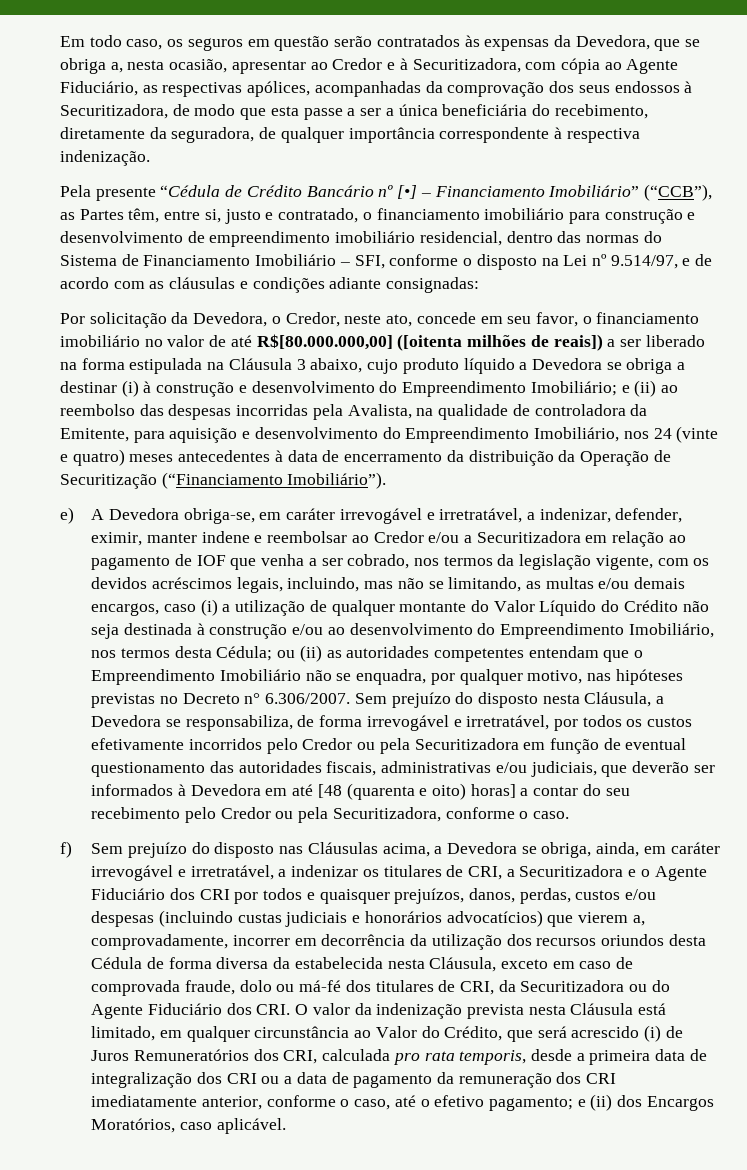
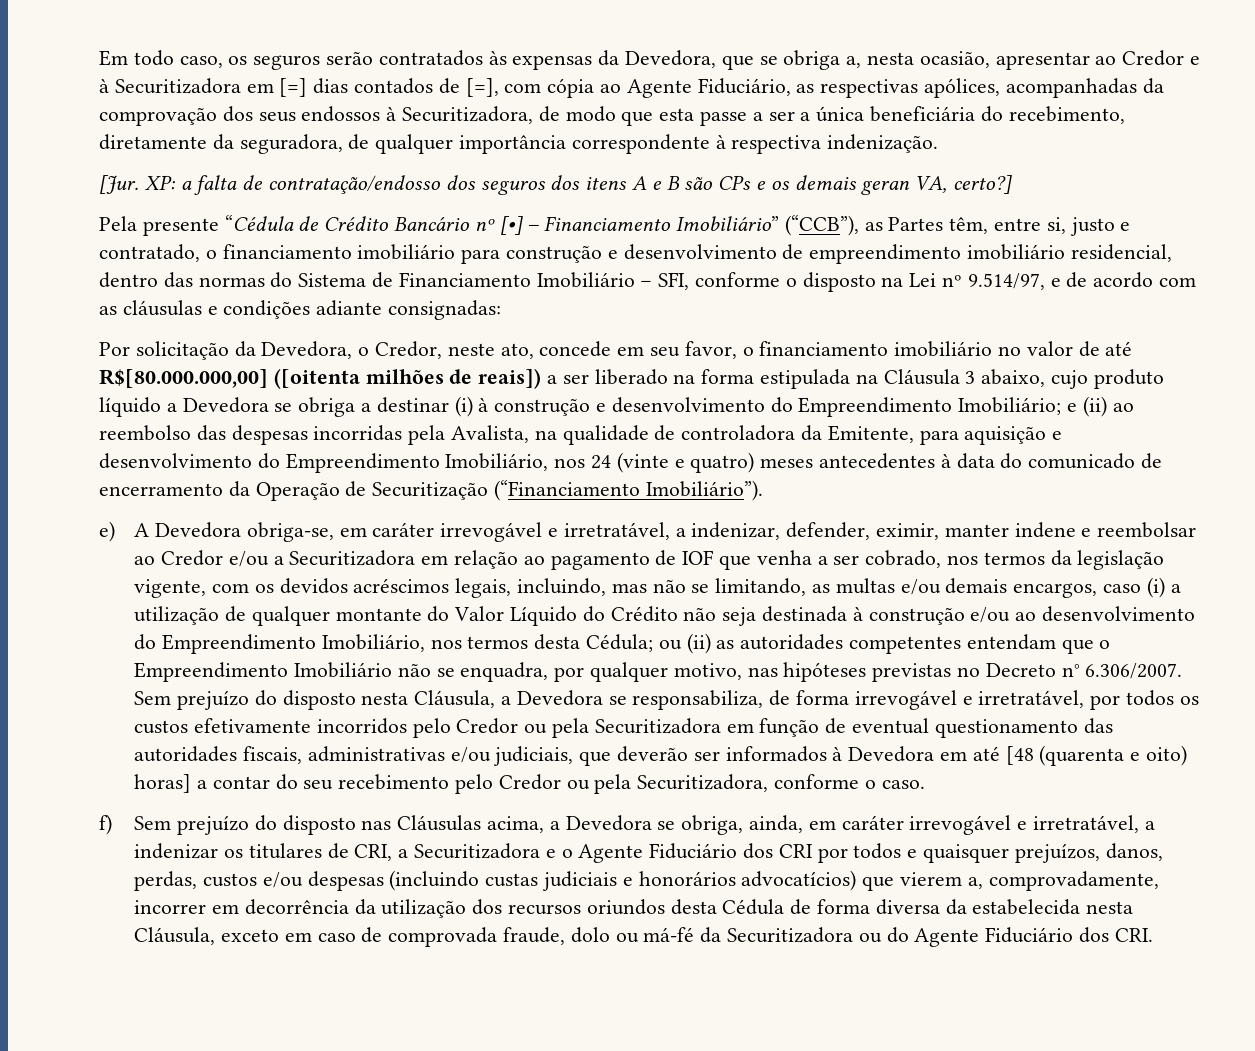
- Em todo caso, os seguros em questão serão contratados às expensas da Devedora, que se obriga a, nesta ocasião, apresentar ao Credor e à Securitizadora, com cópia ao Agente Fiduciário, as respectivas apólices, acompanhadas da comprovação dos seus endossos à Securitizadora, de modo que esta passe a ser a única beneficiária do recebimento, diretamente da seguradora, de qualquer importância correspondente à respectiva indenização.
+ Em todo caso, os seguros serão contratados às expensas da Devedora, que se obriga a, nesta ocasião, apresentar ao Credor e à Securitizadora em [=] dias contados de [=], com cópia ao Agente Fiduciário, as respectivas apólices, acompanhadas da comprovação dos seus endossos à Securitizadora, de modo que esta passe a ser a única beneficiária do recebimento, diretamente da seguradora, de qualquer importância correspondente à respectiva indenização.
+ [Jur. XP: a falta de contratação/endosso dos seguros dos itens A e B são CPs e os demais geran VA, certo?]
- e (ii) ao reembolso das despesas incorridas pela Avalista, na qualidade de controladora da Emitente, para aquisição e desenvolvimento do Empreendimento Imobiliário, nos 24 (vinte e quatro) meses antecedentes à data de encerramento da distribuição da Operação de Securitização (“Financiamento Imobiliário”).
+ e (ii) ao reembolso das despesas incorridas pela Avalista, na qualidade de controladora da Emitente, para aquisição e desenvolvimento do Empreendimento Imobiliário, nos 24 (vinte e quatro) meses antecedentes à data do comunicado de encerramento da Operação de Securitização (“Financiamento Imobiliário”).
- f) Sem prejuízo do disposto nas Cláusulas acima, a Devedora se obriga, ainda, em caráter irrevogável e irretratável, a indenizar os titulares de CRI, a Securitizadora e o Agente Fiduciário dos CRI por todos e quaisquer prejuízos, danos, perdas, custos e/ou despesas (incluindo custas judiciais e honorários advocatícios) que vierem a, comprovadamente, incorrer em decorrência da utilização dos recursos oriundos desta Cédula de forma diversa da estabelecida nesta Cláusula, exceto em caso de comprovada fraude, dolo ou má-fé dos titulares de CRI, da Securitizadora ou do Agente Fiduciário dos CRI. O valor da indenização prevista nesta Cláusula está limitado, em qualquer circunstância ao Valor do Crédito, que será acrescido (i) de Juros Remuneratórios dos CRI, calculada pro rata temporis, desde a primeira data de integralização dos CRI ou a data de pagamento da remuneração dos CRI imediatamente anterior, conforme o caso, até o efetivo pagamento; e (ii) dos Encargos Moratórios, caso aplicável.
+ f) Sem prejuízo do disposto nas Cláusulas acima, a Devedora se obriga, ainda, em caráter irrevogável e irretratável, a indenizar os titulares de CRI, a Securitizadora e o Agente Fiduciário dos CRI por todos e quaisquer prejuízos, danos, perdas, custos e/ou despesas (incluindo custas judiciais e honorários advocatícios) que vierem a, comprovadamente, incorrer em decorrência da utilização dos recursos oriundos desta Cédula de forma diversa da estabelecida nesta Cláusula, exceto em caso de comprovada fraude, dolo ou má-fé da Securitizadora ou do Agente Fiduciário dos CRI.

